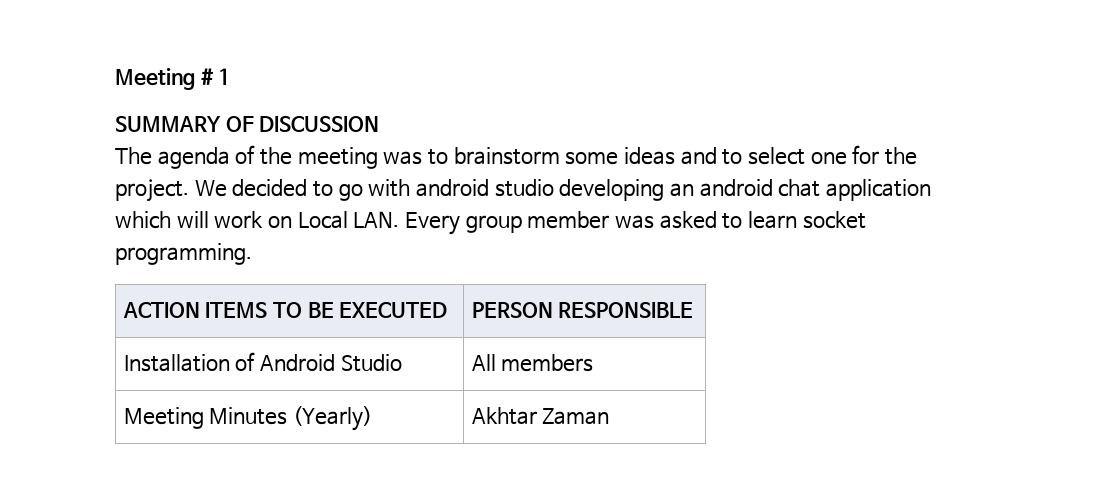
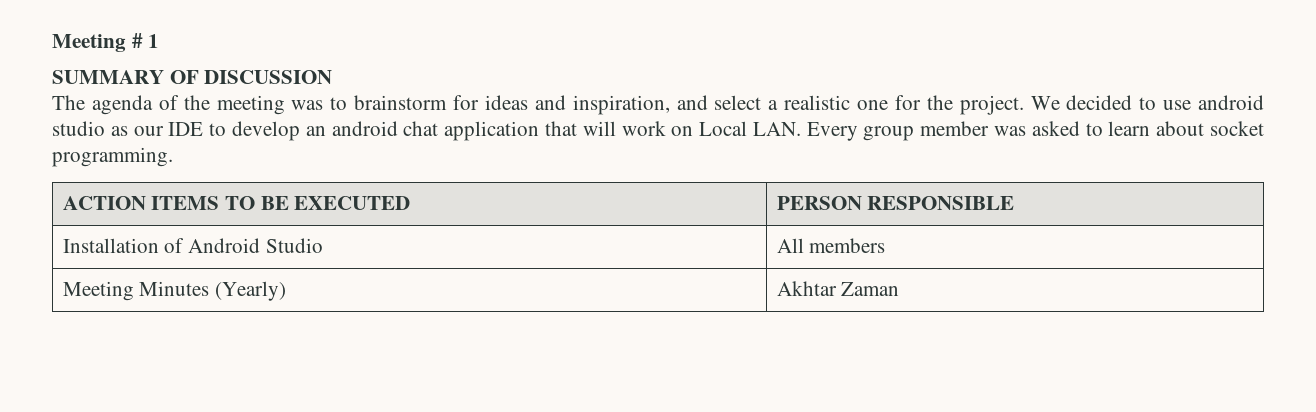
- The agenda of the meeting was to brainstorm some ideas and to select one for the project.
+ The agenda of the meeting was to brainstorm for ideas and inspiration, and select a realistic one for the project.
- We decided to go with android studio developing an android chat application which will work on Local LAN. Every group member was asked to learn socket programming.
+ We decided to use android studio as our IDE to develop an android chat application that will work on Local LAN. Every group member was asked to learn about socket programming.

